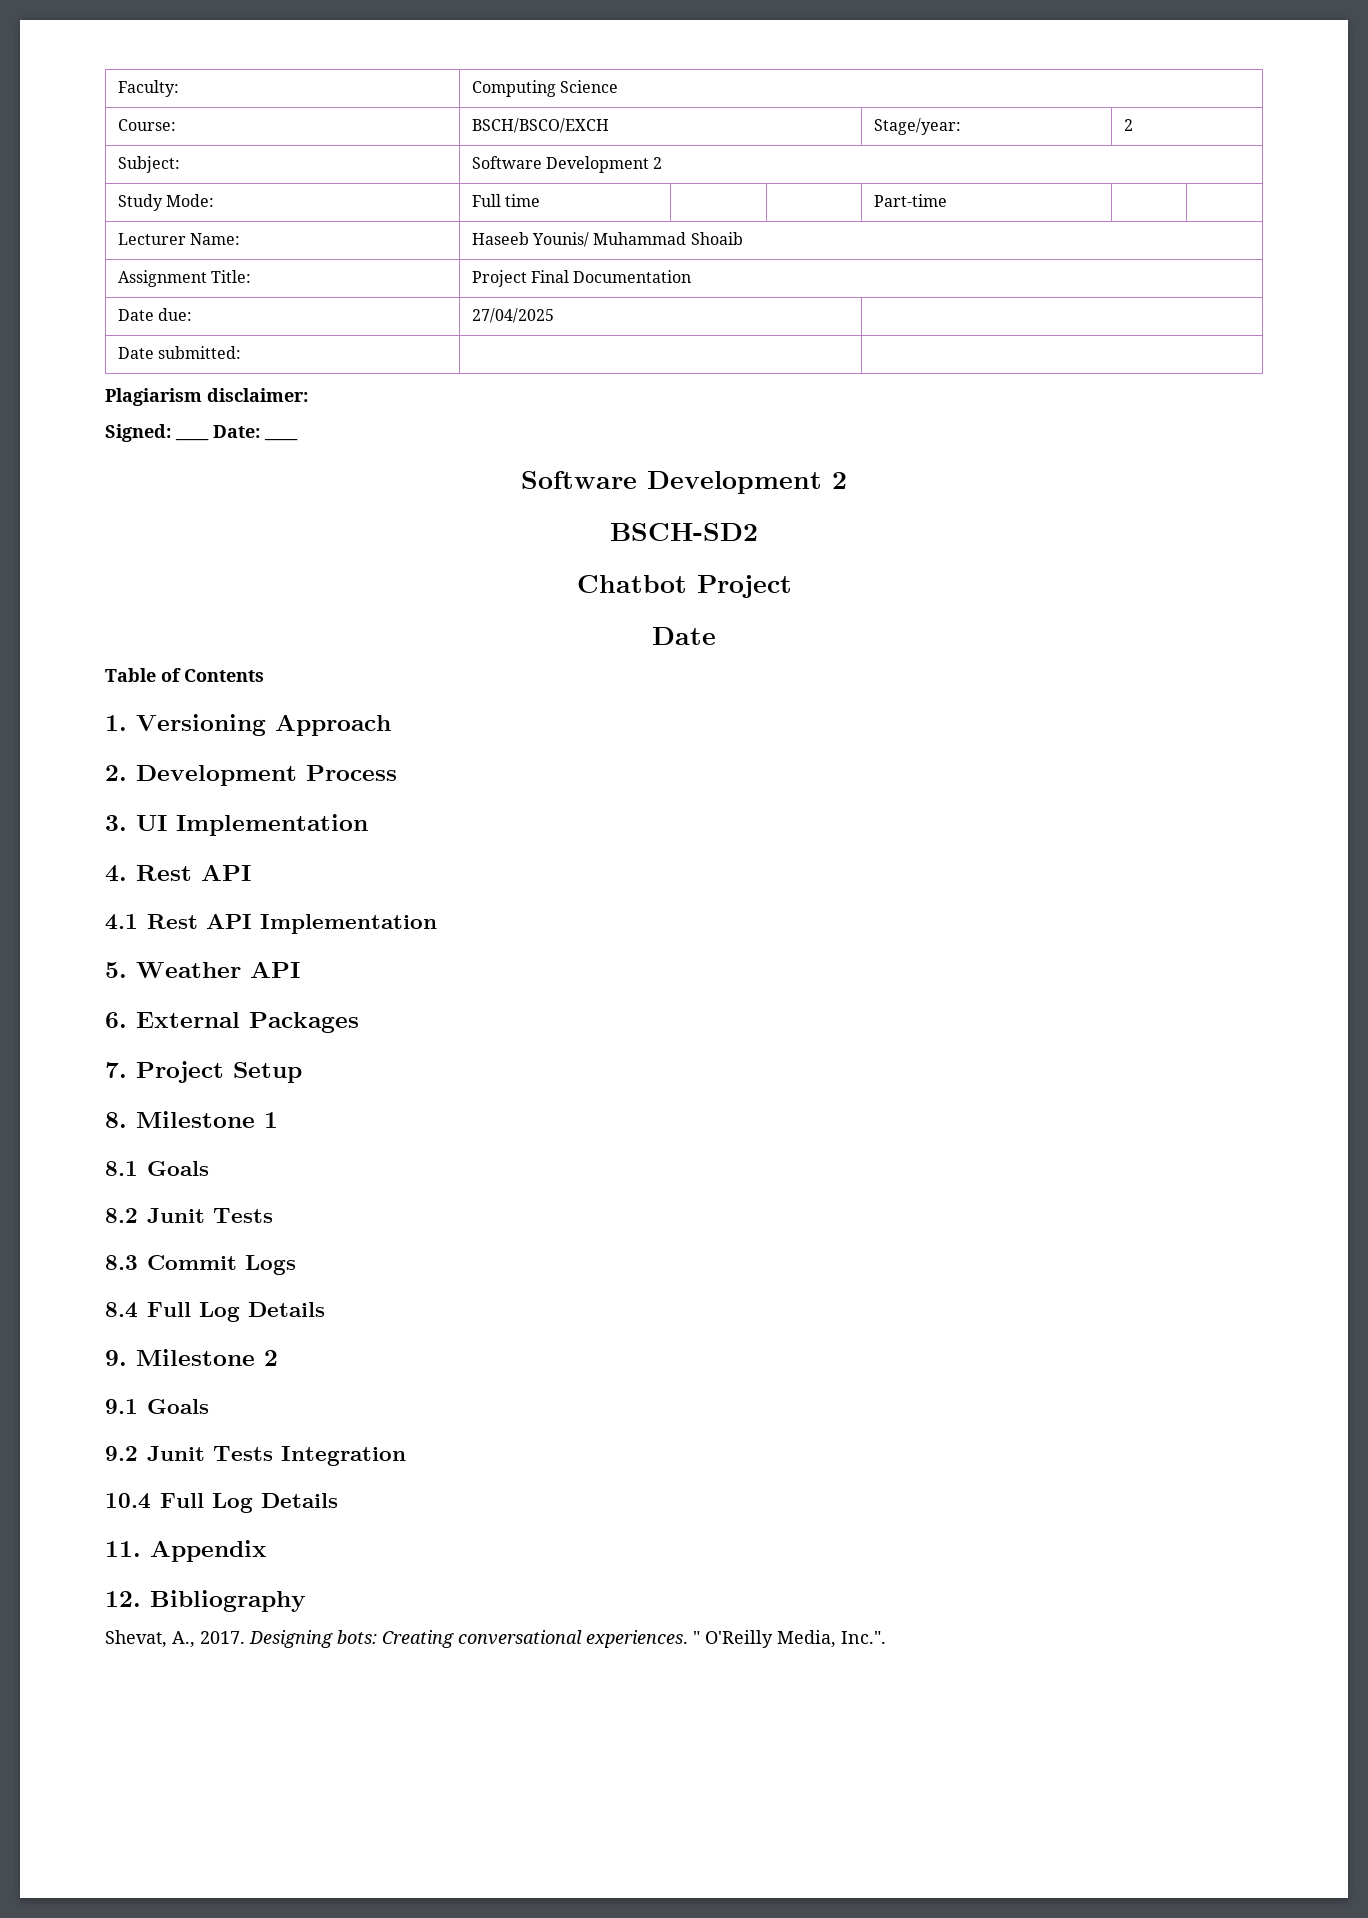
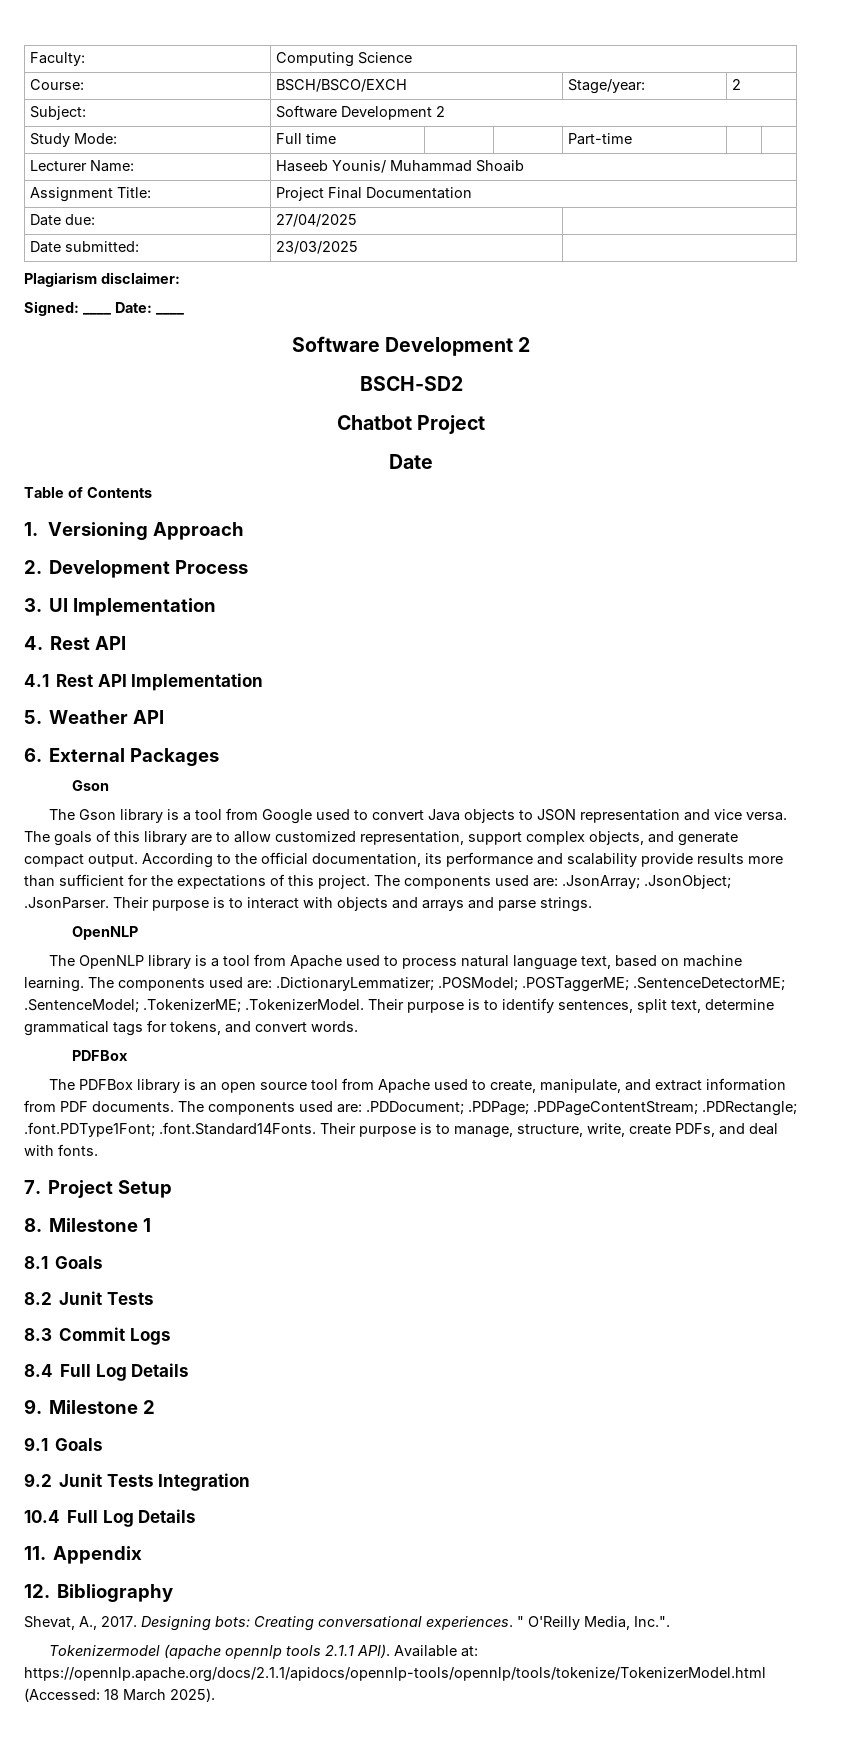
- Date submitted: | |
+ Date submitted: | 23/03/2025 |
  6. External Packages
+ Gson
+ The Gson library is a tool from Google used to convert Java objects to JSON representation and vice versa. The goals of this library are to allow customized representation, support complex objects, and generate compact output. According to the official documentation, its performance and scalability provide results more than sufficient for the expectations of this project. The components used are: .JsonArray; .JsonObject; .JsonParser. Their purpose is to interact with objects and arrays and parse strings.
+ OpenNLP
+ The OpenNLP library is a tool from Apache used to process natural language text, based on machine learning. The components used are: .DictionaryLemmatizer; .POSModel; .POSTaggerME; .SentenceDetectorME; .SentenceModel; .TokenizerME; .TokenizerModel. Their purpose is to identify sentences, split text, determine grammatical tags for tokens, and convert words.
+ PDFBox
+ The PDFBox library is an open source tool from Apache used to create, manipulate, and extract information from PDF documents. The components used are: .PDDocument; .PDPage; .PDPageContentStream; .PDRectangle; .font.PDType1Font; .font.Standard14Fonts. Their purpose is to manage, structure, write, create PDFs, and deal with fonts.
+ Tokenizermodel (apache opennlp tools 2.1.1 API). Available at: https://opennlp.apache.org/docs/2.1.1/apidocs/opennlp-tools/opennlp/tools/tokenize/TokenizerModel.html (Accessed: 18 March 2025).

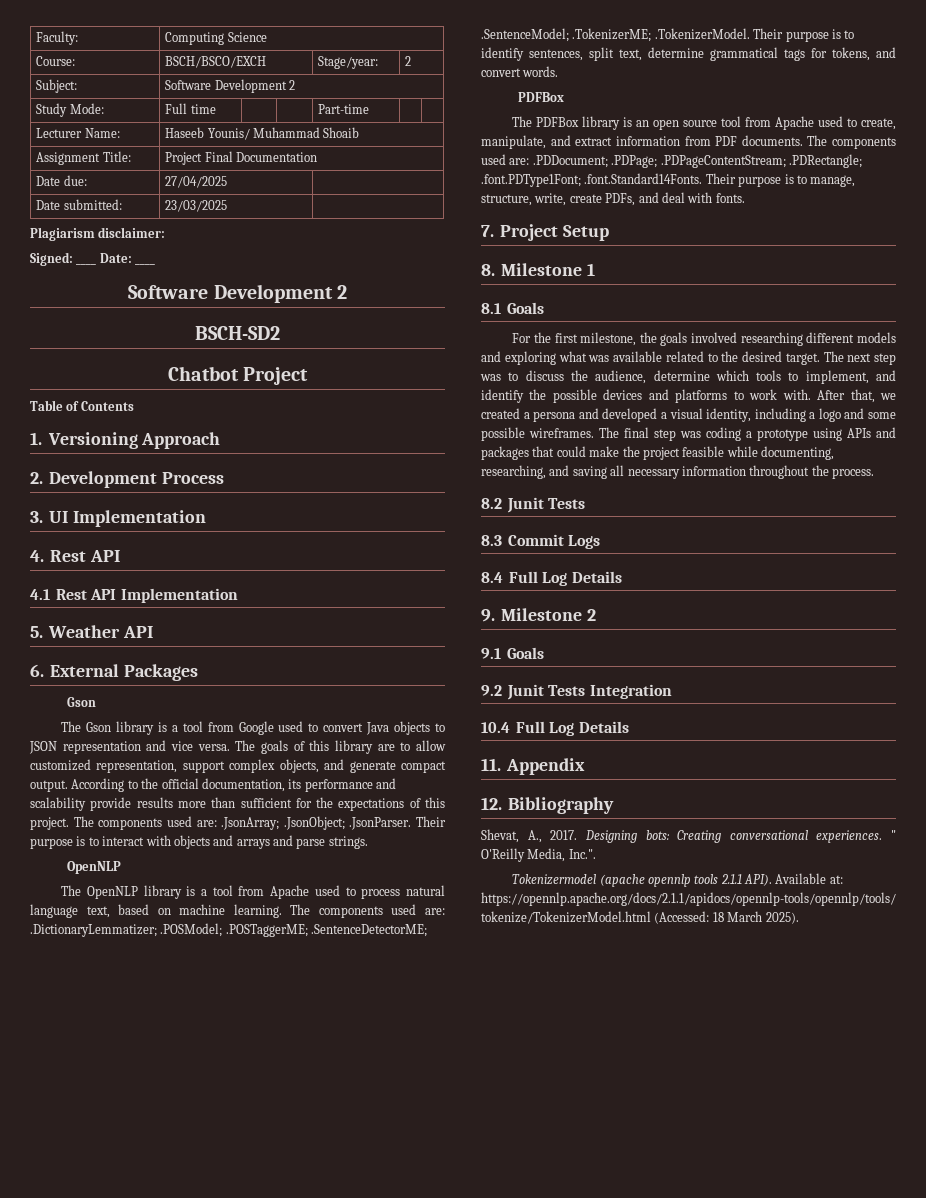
  Chatbot Project
- Date
+ For the first milestone, the goals involved researching different models and exploring what was available related to the desired target. The next step was to discuss the audience, determine which tools to implement, and identify the possible devices and platforms to work with. After that, we created a persona and developed a visual identity, including a logo and some possible wireframes. The final step was coding a prototype using APIs and packages that could make the project feasible while documenting, researching, and saving all necessary information throughout the process.

